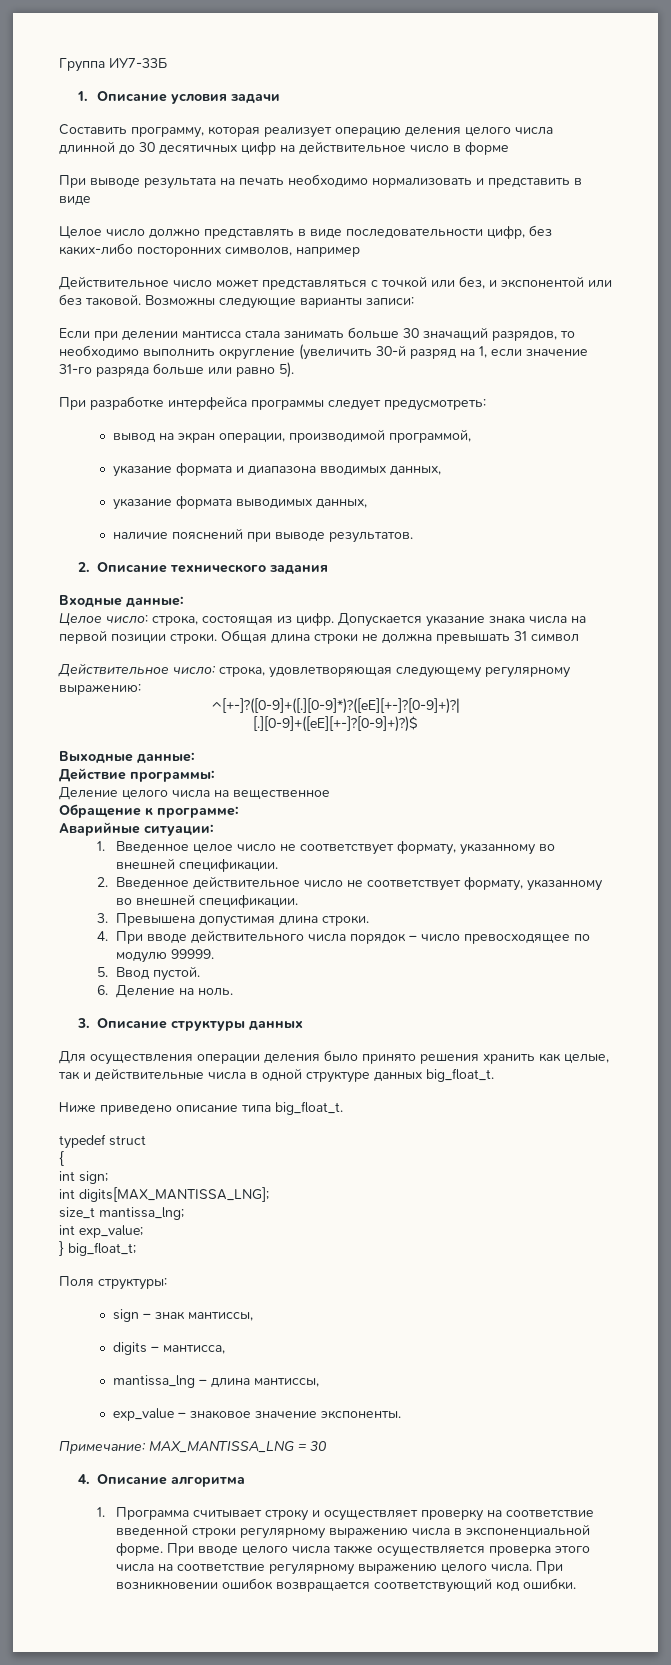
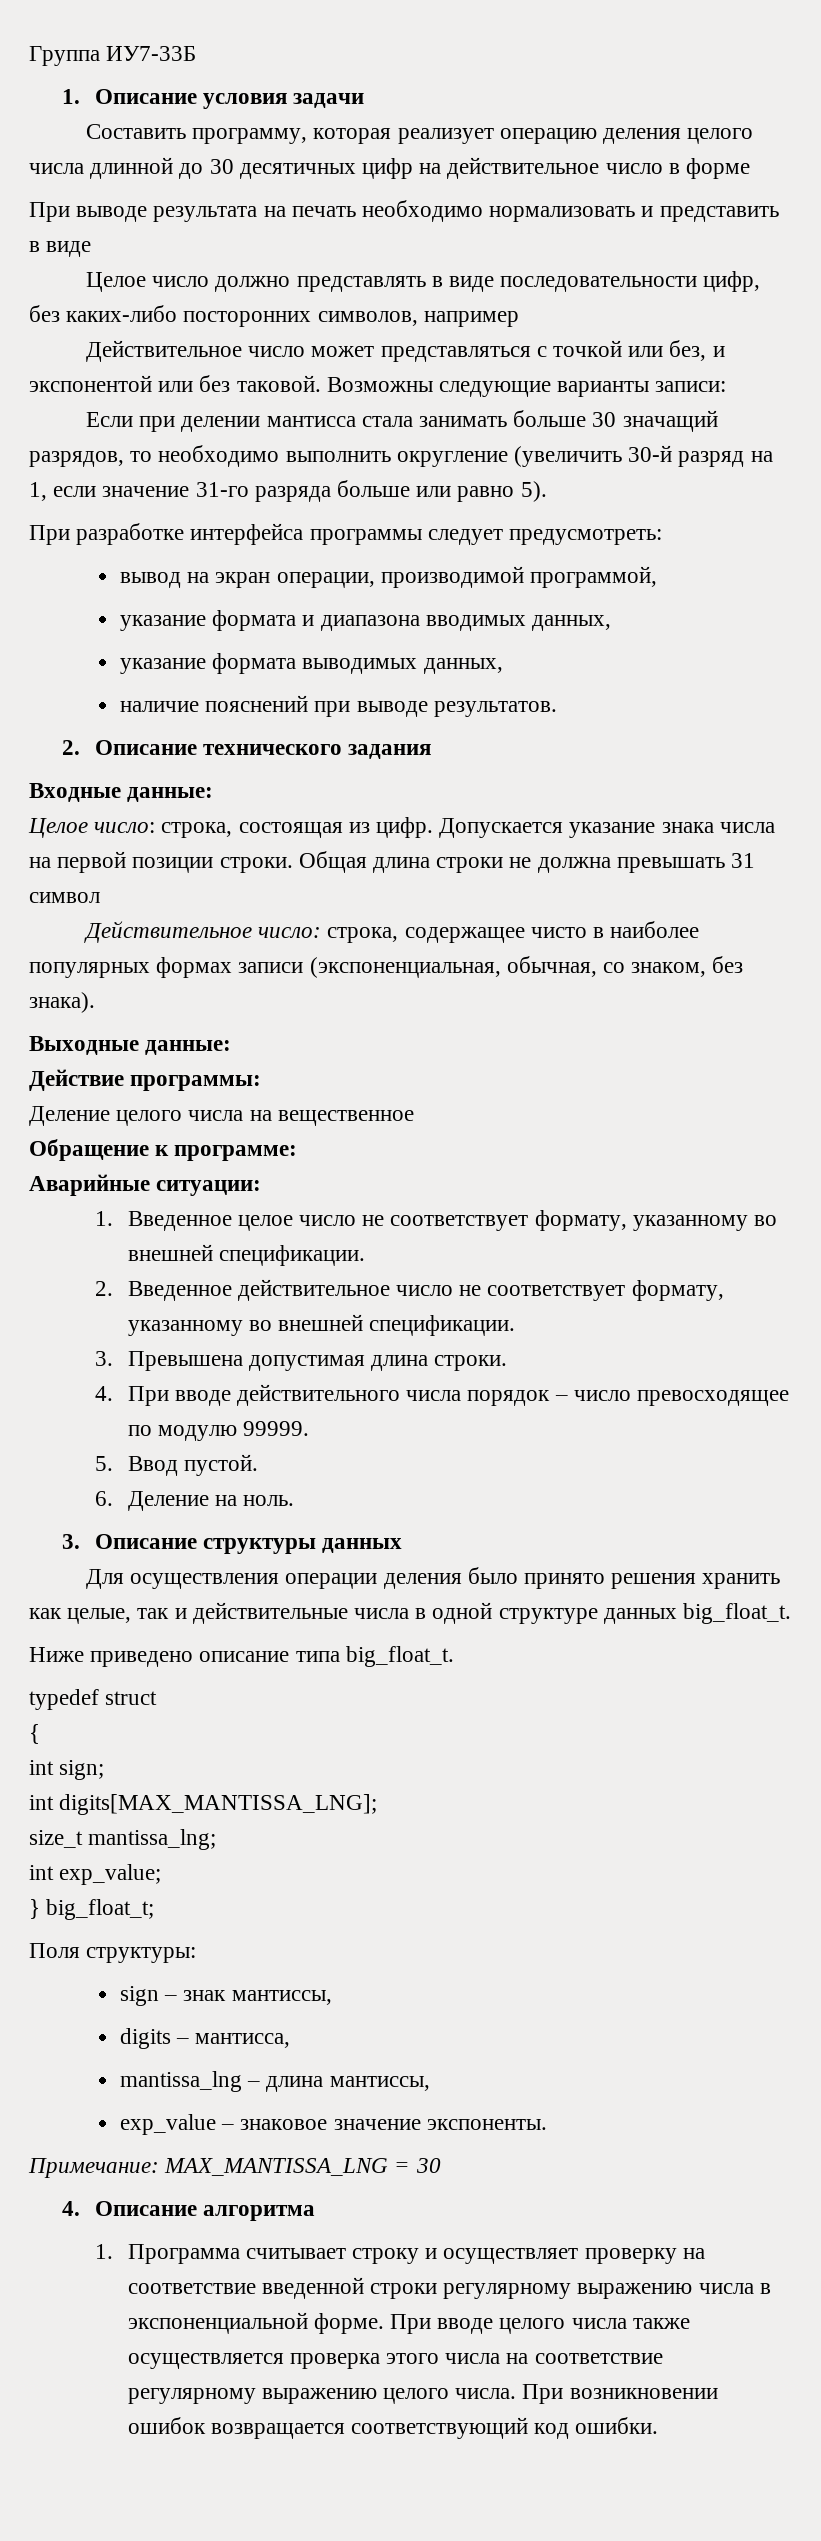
- Действительное число: строка, удовлетворяющая следующему регулярному выражению:
- ^[+-]?([0-9]+([.][0-9]*)?([eE][+-]?[0-9]+)?|
- [.][0-9]+([eE][+-]?[0-9]+)?)$
+ Действительное число: строка, содержащее чисто в наиболее популярных формах записи (экспоненциальная, обычная, со знаком, без знака).

